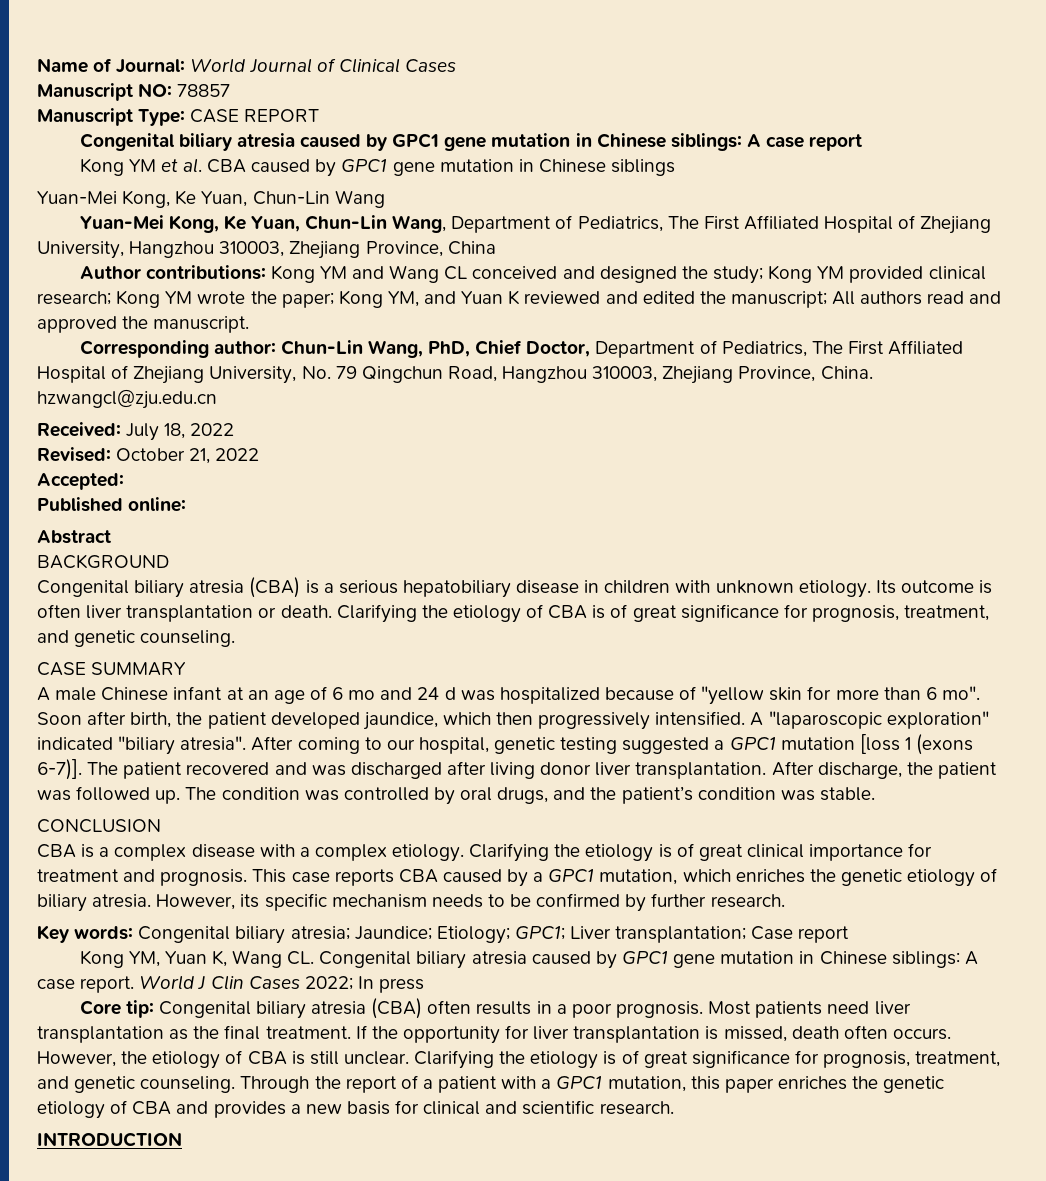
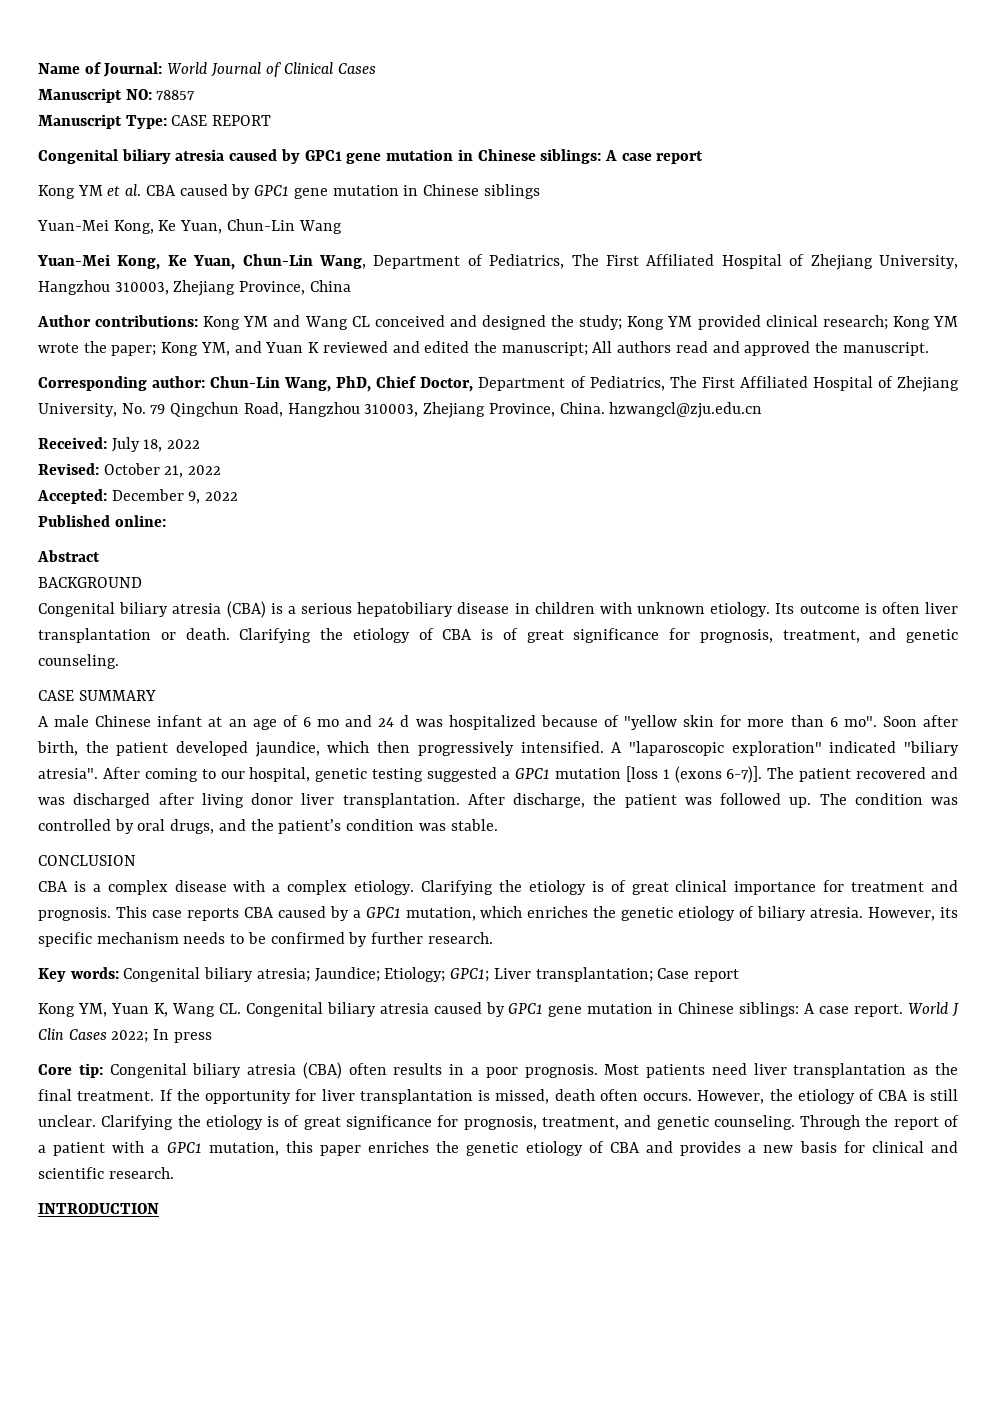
- Accepted:
+ Accepted: December 9, 2022

